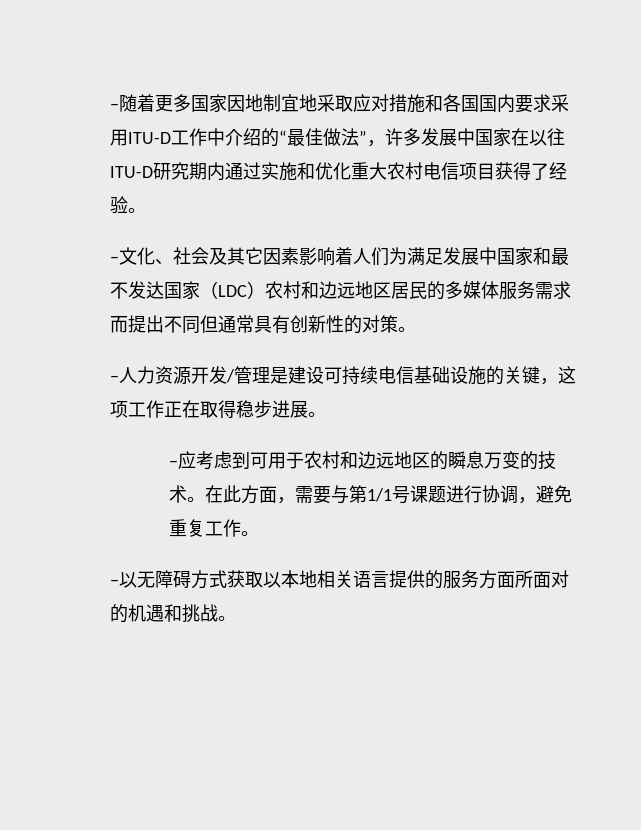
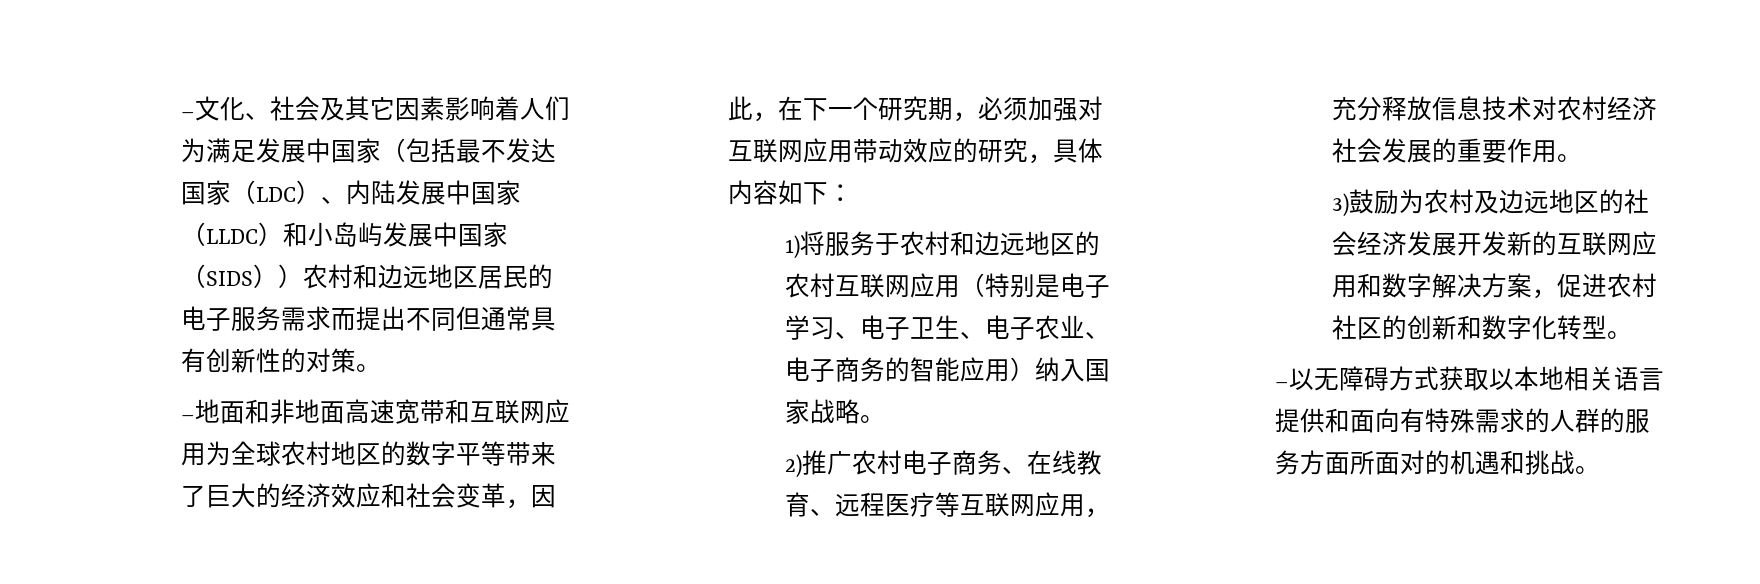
- –随着更多国家因地制宜地采取应对措施和各国国内要求采用ITU-D工作中介绍的“最佳做法”，许多发展中国家在以往ITU-D研究期内通过实施和优化重大农村电信项目获得了经验。
- –文化、社会及其它因素影响着人们为满足发展中国家和最不发达国家（LDC）农村和边远地区居民的多媒体服务需求而提出不同但通常具有创新性的对策。
+ –文化、社会及其它因素影响着人们为满足发展中国家（包括最不发达国家（LDC）、内陆发展中国家（LLDC）和小岛屿发展中国家（SIDS））农村和边远地区居民的电子服务需求而提出不同但通常具有创新性的对策。
- –人力资源开发/管理是建设可持续电信基础设施的关键，这项工作正在取得稳步进展。
- –应考虑到可用于农村和边远地区的瞬息万变的技术。在此方面，需要与第1/1号课题进行协调，避免重复工作。
+ –地面和非地面高速宽带和互联网应用为全球农村地区的数字平等带来了巨大的经济效应和社会变革，因此，在下一个研究期，必须加强对互联网应用带动效应的研究，具体内容如下：
+ 1)将服务于农村和边远地区的农村互联网应用（特别是电子学习、电子卫生、电子农业、电子商务的智能应用）纳入国家战略。
+ 2)推广农村电子商务、在线教育、远程医疗等互联网应用，充分释放信息技术对农村经济社会发展的重要作用。
+ 3)鼓励为农村及边远地区的社会经济发展开发新的互联网应用和数字解决方案，促进农村社区的创新和数字化转型。
- –以无障碍方式获取以本地相关语言提供的服务方面所面对的机遇和挑战。
+ –以无障碍方式获取以本地相关语言提供和面向有特殊需求的人群的服务方面所面对的机遇和挑战。

